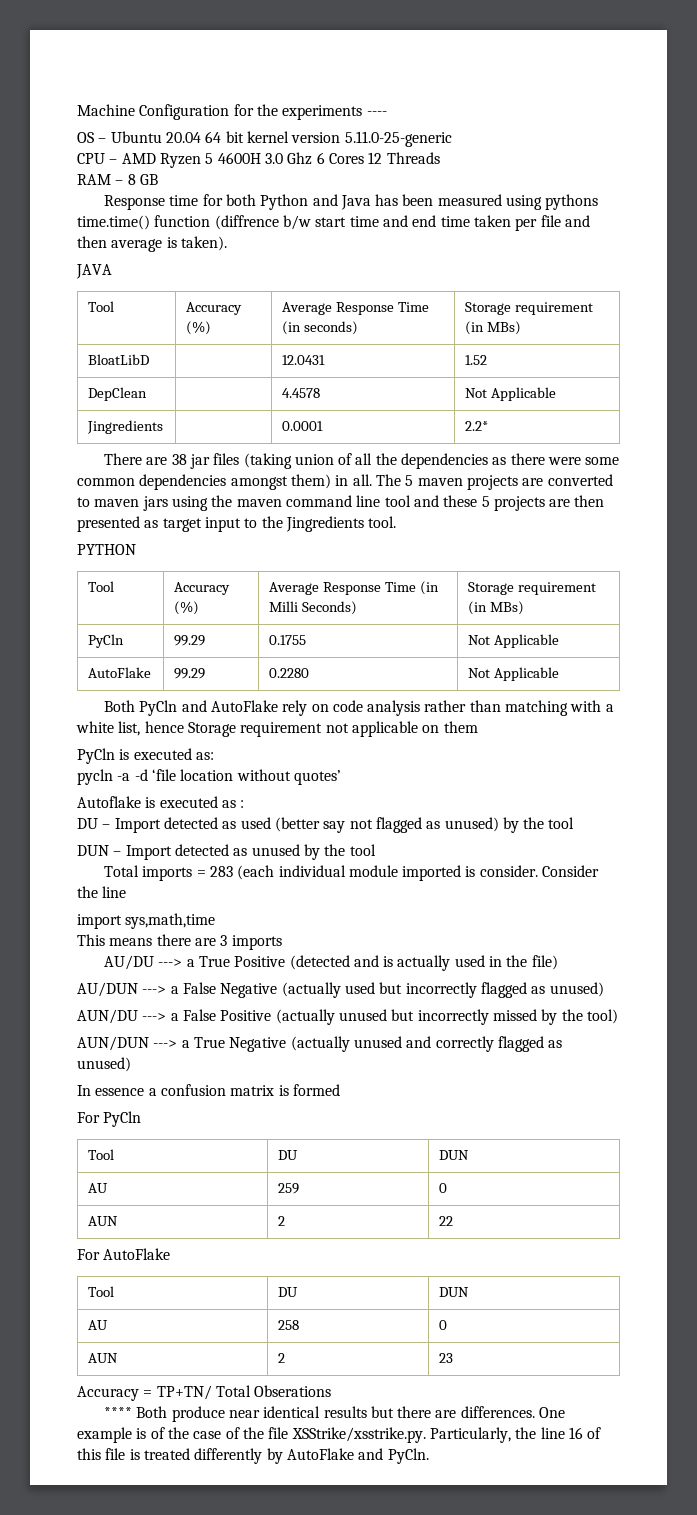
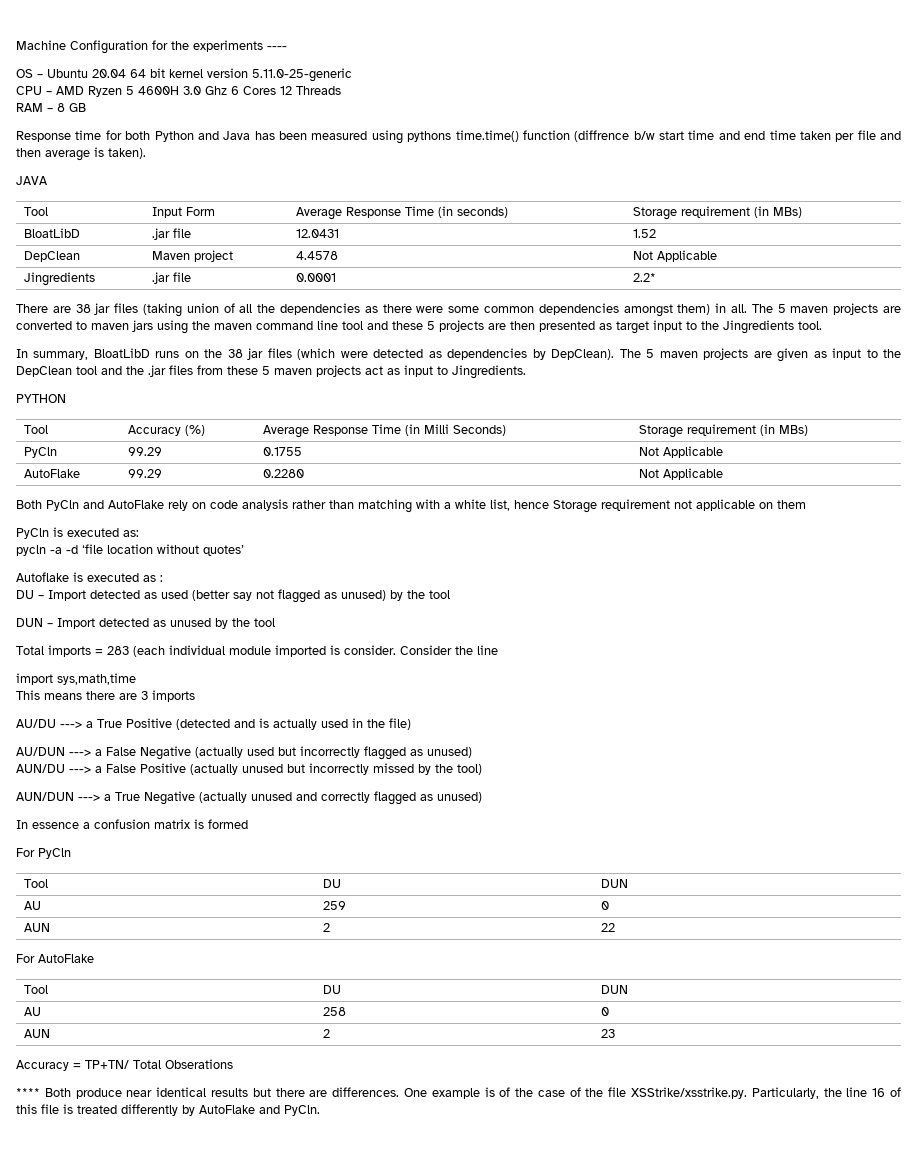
- Tool | Accuracy (%) | Average Response Time (in seconds) | Storage requirement (in MBs)
+ Tool | Input Form | Average Response Time (in seconds) | Storage requirement (in MBs)
- BloatLibD | | 12.0431 | 1.52
+ BloatLibD | .jar file | 12.0431 | 1.52
- DepClean | | 4.4578 | Not Applicable
+ DepClean | Maven project | 4.4578 | Not Applicable
- Jingredients | | 0.0001 | 2.2*
+ Jingredients | .jar file | 0.0001 | 2.2*
+ In summary, BloatLibD runs on the 38 jar files (which were detected as dependencies by DepClean). The 5 maven projects are given as input to the DepClean tool and the .jar files from these 5 maven projects act as input to Jingredients.

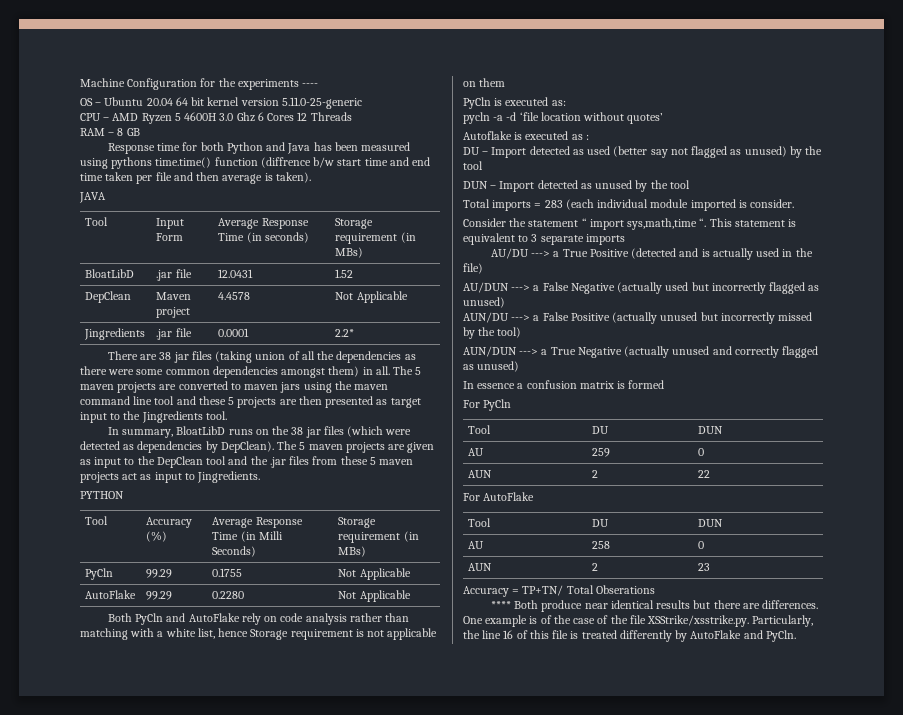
- Both PyCln and AutoFlake rely on code analysis rather than matching with a white list, hence Storage requirement not applicable on them
+ Both PyCln and AutoFlake rely on code analysis rather than matching with a white list, hence Storage requirement is not applicable on them
- Total imports = 283 (each individual module imported is consider. Consider the line
- import sys,math,time
- This means there are 3 imports
+ Total imports = 283 (each individual module imported is consider.
+ Consider the statement “ import sys,math,time “. This statement is equivalent to 3 separate imports

